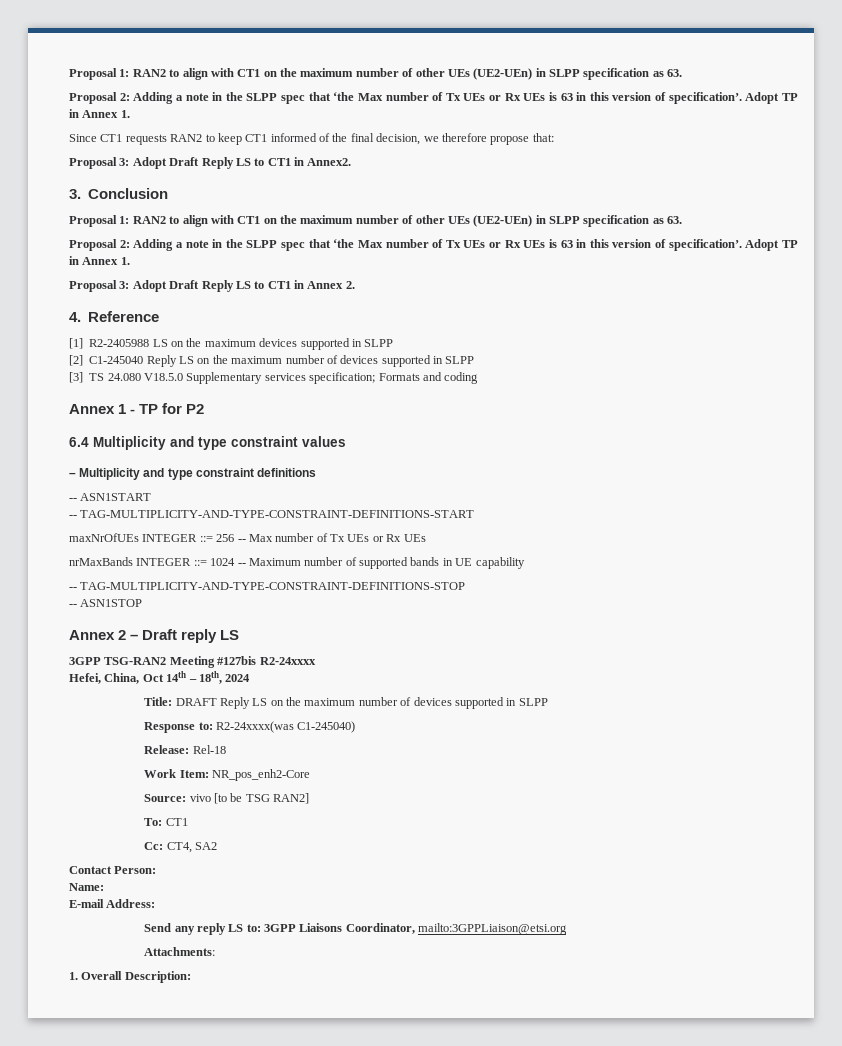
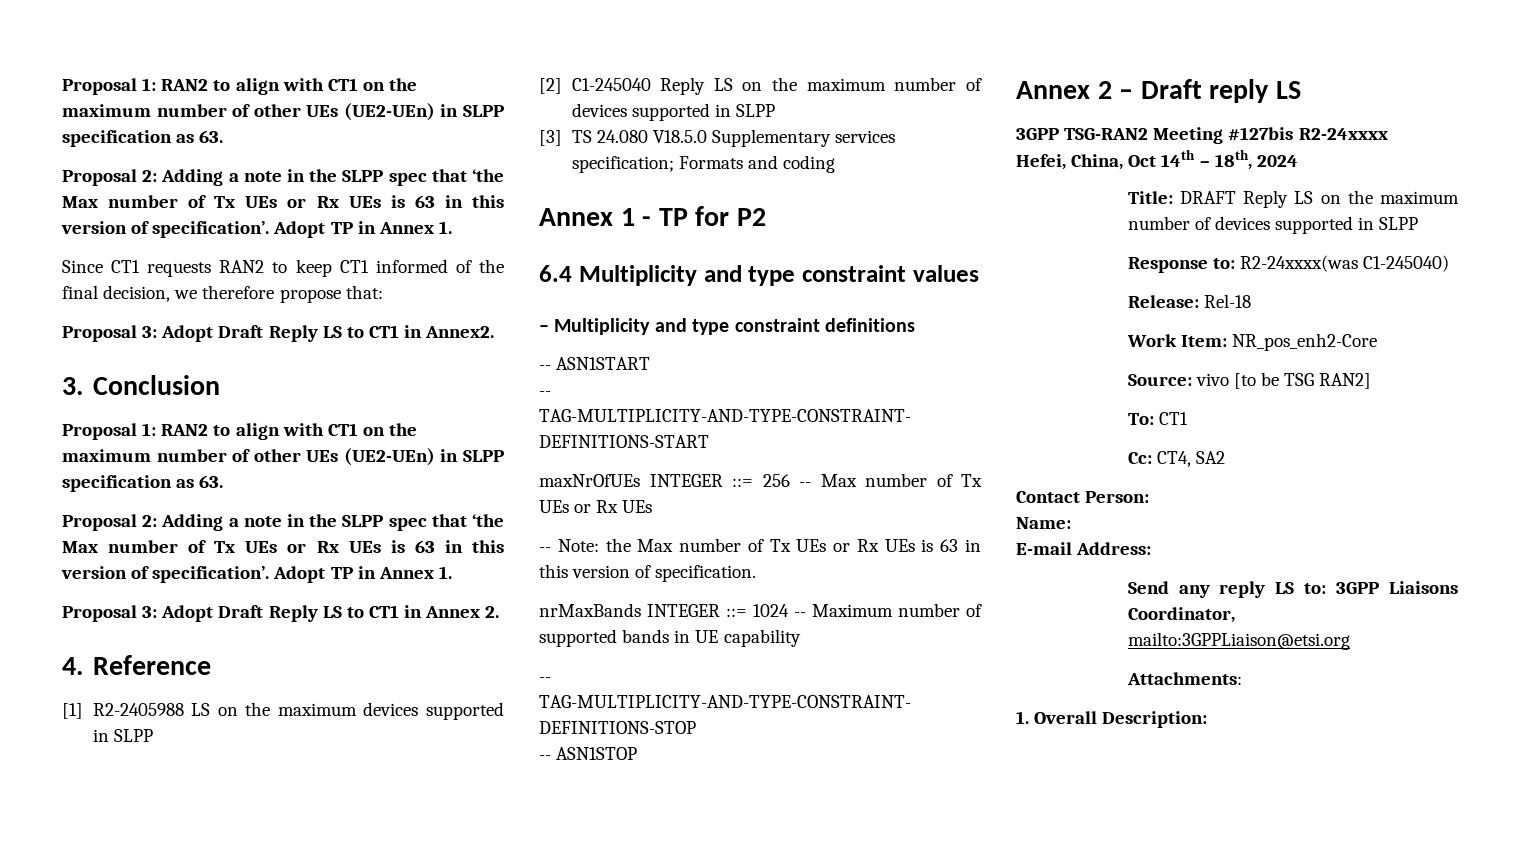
+ -- Note: the Max number of Tx UEs or Rx UEs is 63 in this version of specification.

